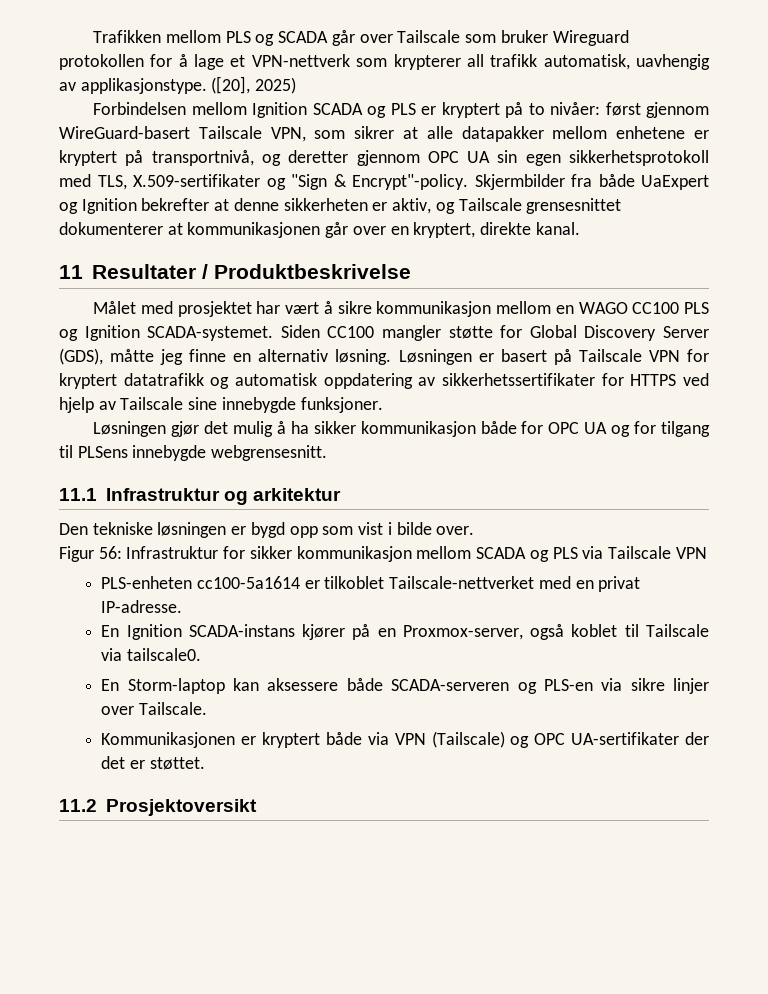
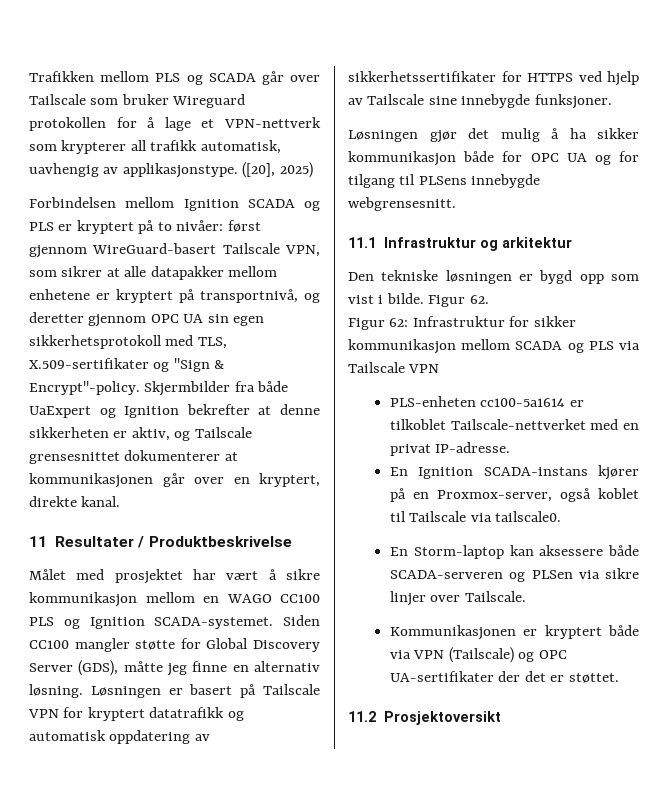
- Den tekniske løsningen er bygd opp som vist i bilde over.
- Figur 56: Infrastruktur for sikker kommunikasjon mellom SCADA og PLS via Tailscale VPN
+ Den tekniske løsningen er bygd opp som vist i bilde. Figur 62.
+ Figur 62: Infrastruktur for sikker kommunikasjon mellom SCADA og PLS via Tailscale VPN
- En Storm-laptop kan aksessere både SCADA-serveren og PLS-en via sikre linjer over Tailscale.
+ En Storm-laptop kan aksessere både SCADA-serveren og PLSen via sikre linjer over Tailscale.

